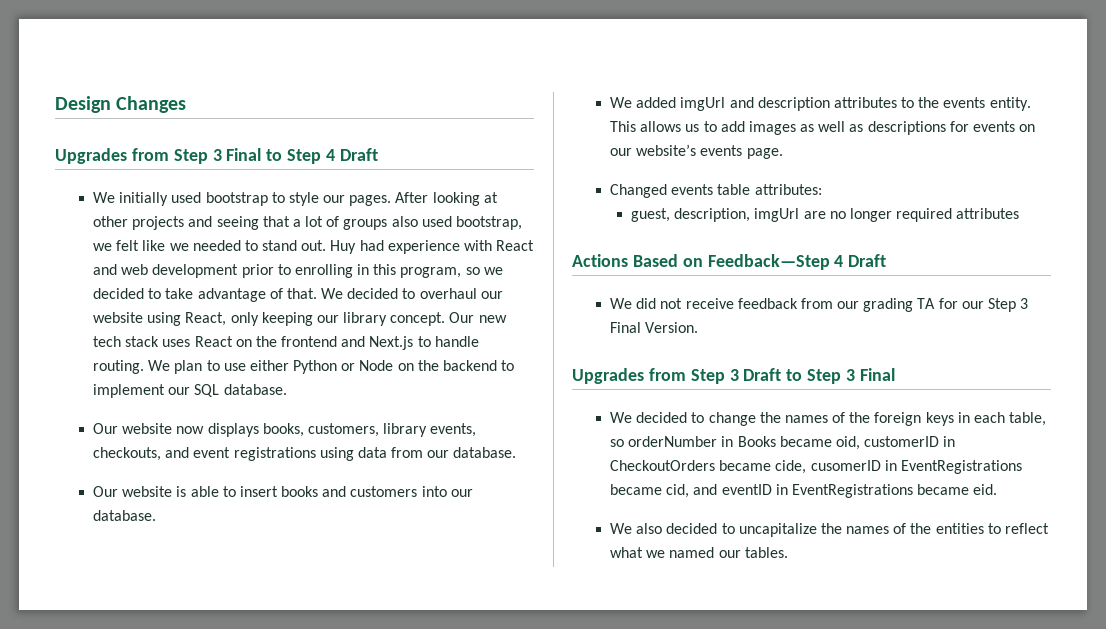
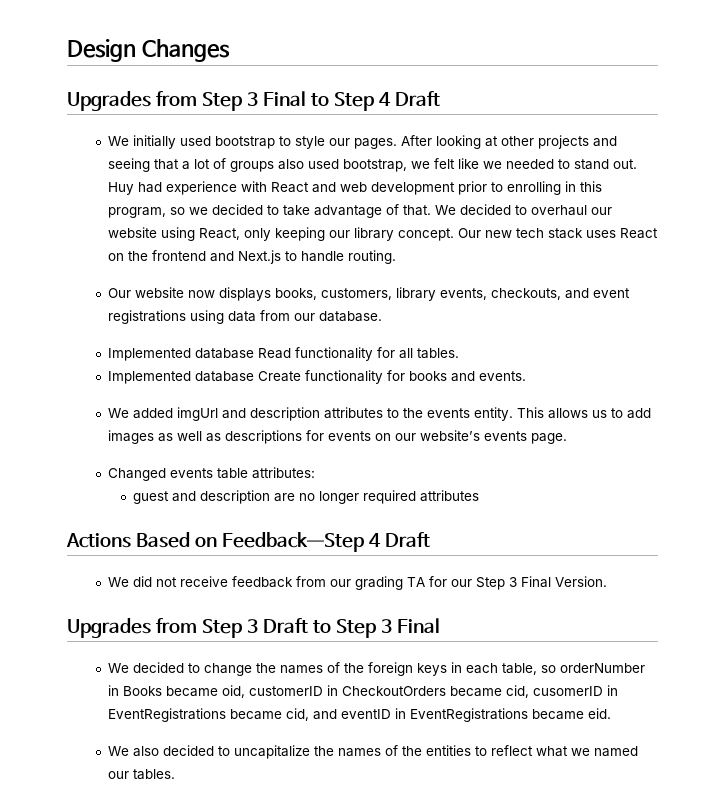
- We plan to use either Python or Node on the backend to implement our SQL database.
- Our website is able to insert books and customers into our database.
+ Implemented database Read functionality for all tables.
+ Implemented database Create functionality for books and events.
- guest, description, imgUrl are no longer required attributes
+ guest and description are no longer required attributes
- We decided to change the names of the foreign keys in each table, so orderNumber in Books became oid, customerID in CheckoutOrders became cide, cusomerID in EventRegistrations became cid, and eventID in EventRegistrations became eid.
+ We decided to change the names of the foreign keys in each table, so orderNumber in Books became oid, customerID in CheckoutOrders became cid, cusomerID in EventRegistrations became cid, and eventID in EventRegistrations became eid.

